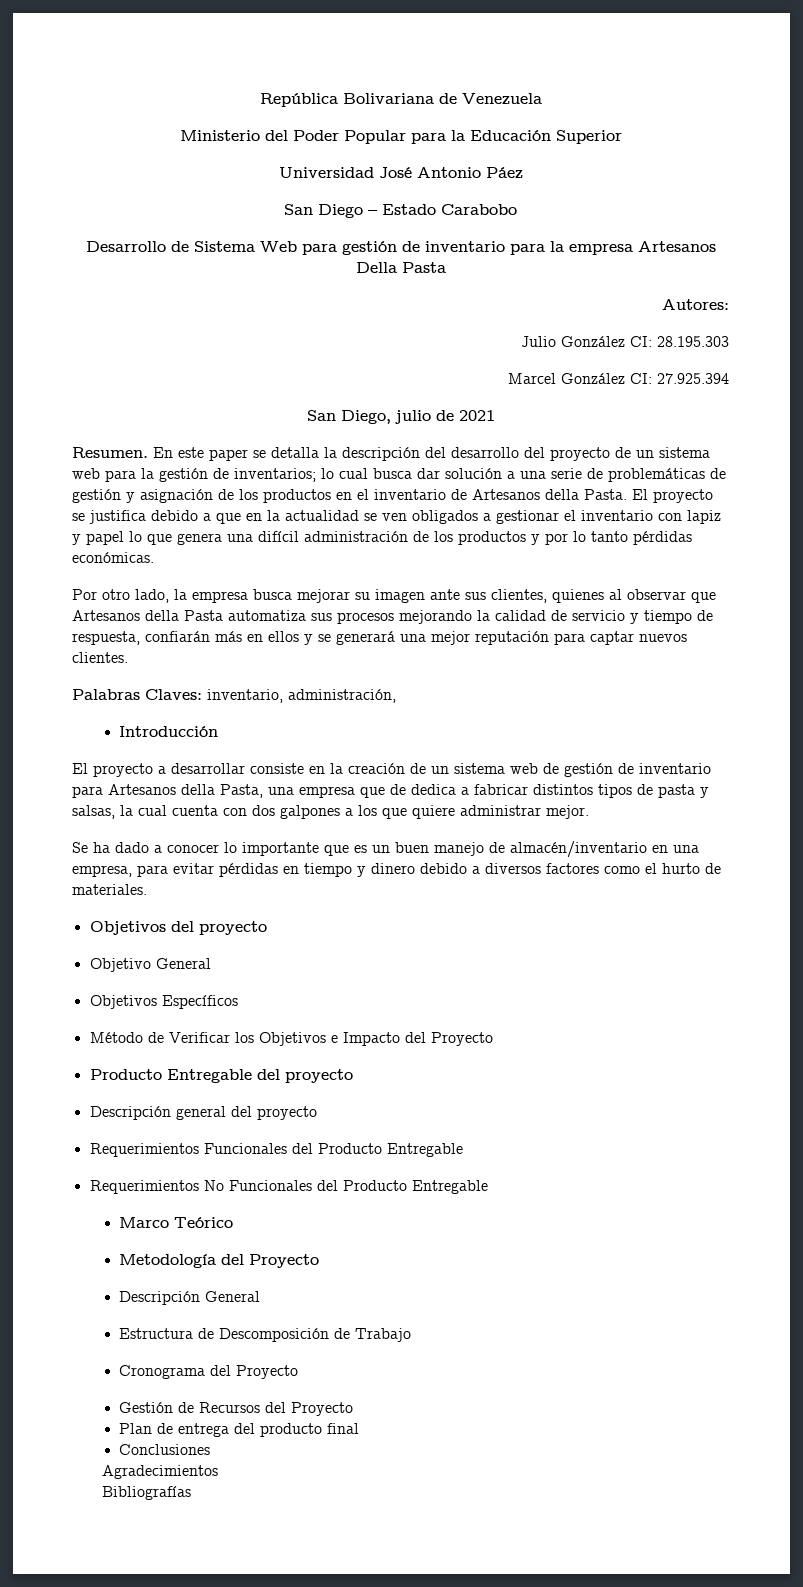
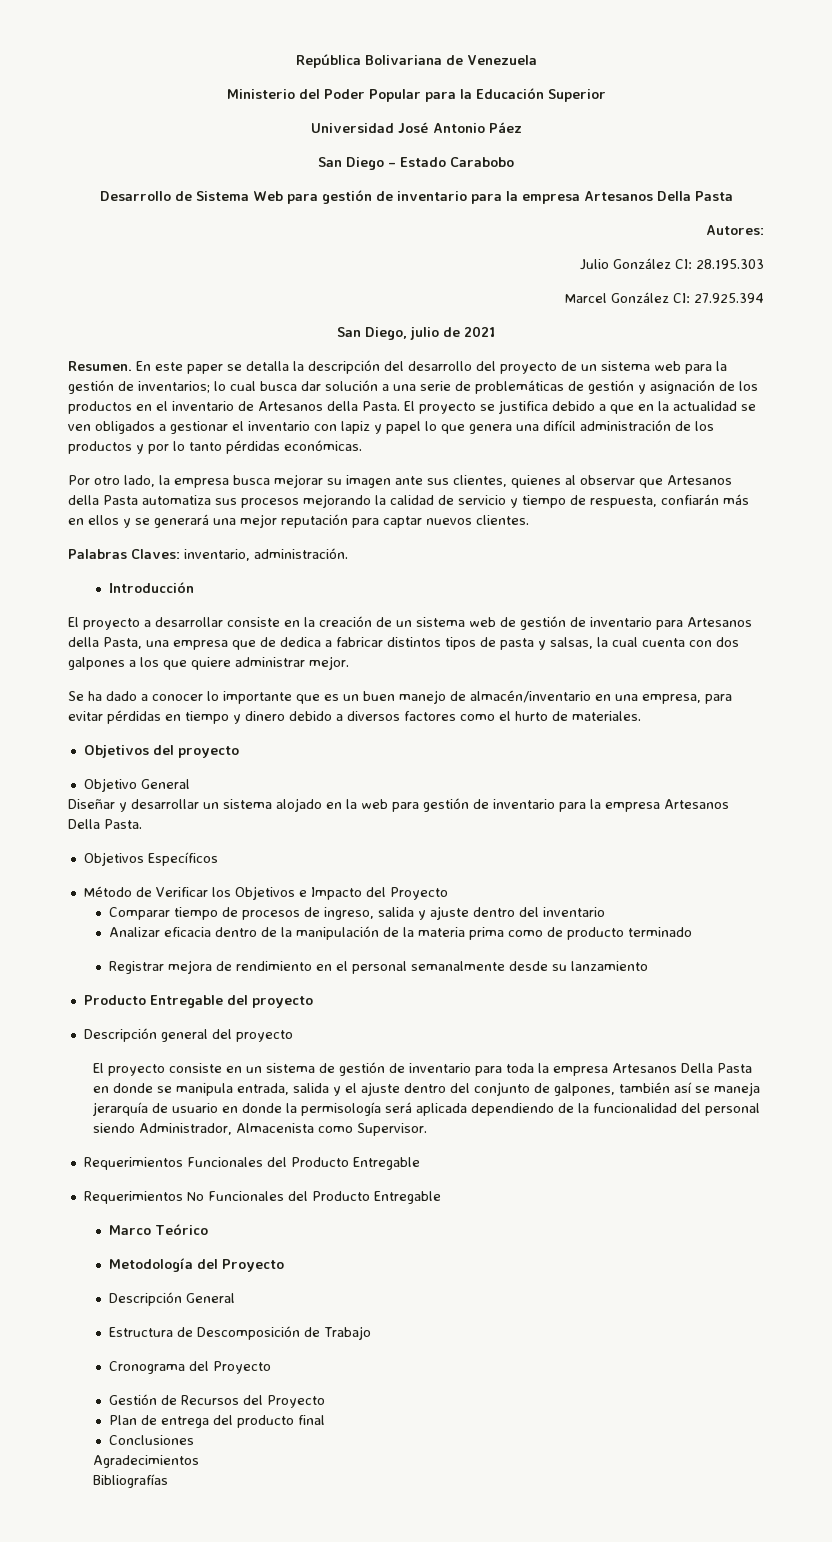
- Palabras Claves: inventario, administración,
+ Palabras Claves: inventario, administración.
+ Diseñar y desarrollar un sistema alojado en la web para gestión de inventario para la empresa Artesanos Della Pasta.
+ Comparar tiempo de procesos de ingreso, salida y ajuste dentro del inventario
+ Analizar eficacia dentro de la manipulación de la materia prima como de producto terminado
+ Registrar mejora de rendimiento en el personal semanalmente desde su lanzamiento
+ El proyecto consiste en un sistema de gestión de inventario para toda la empresa Artesanos Della Pasta en donde se manipula entrada, salida y el ajuste dentro del conjunto de galpones, también así se maneja jerarquía de usuario en donde la permisología será aplicada dependiendo de la funcionalidad del personal siendo Administrador, Almacenista como Supervisor.

